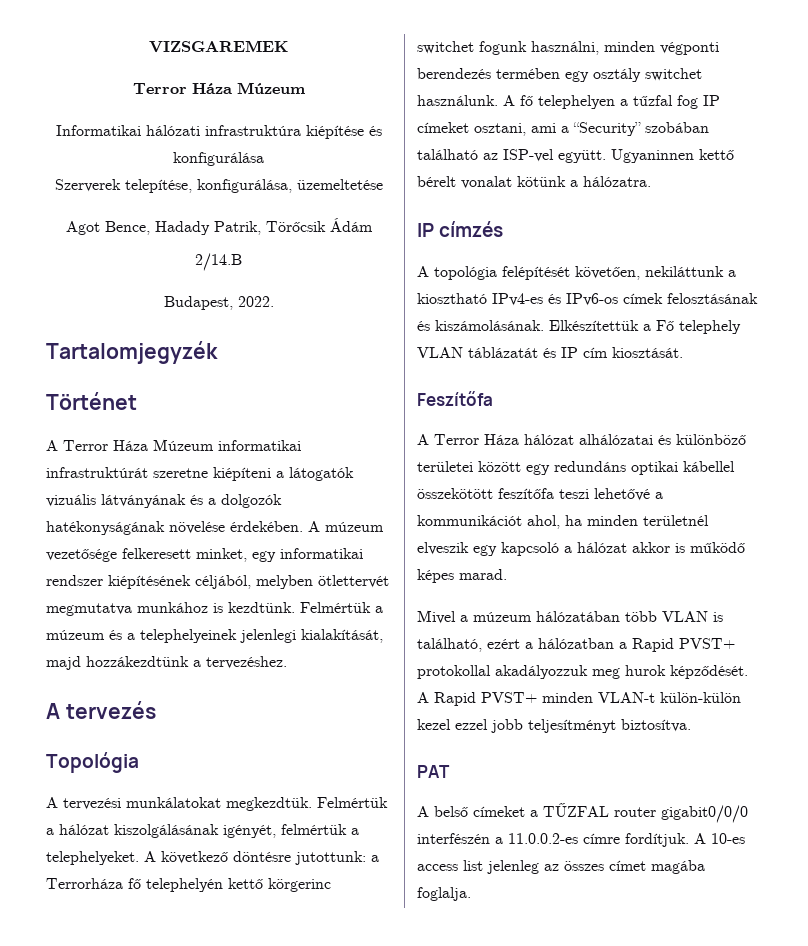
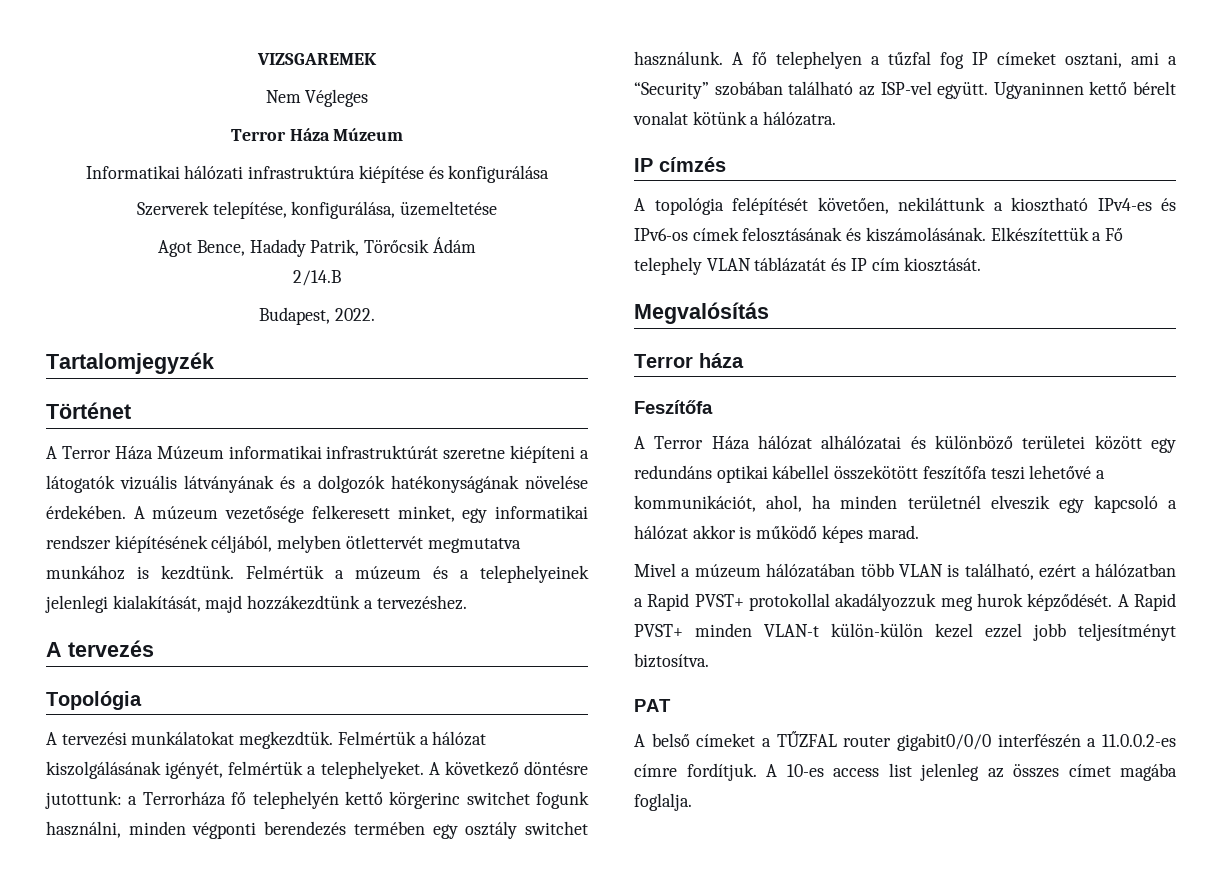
+ Nem Végleges
+ Megvalósítás
+ Terror háza
- A Terror Háza hálózat alhálózatai és különböző területei között egy redundáns optikai kábellel összekötött feszítőfa teszi lehetővé a kommunikációt ahol, ha minden területnél elveszik egy kapcsoló a hálózat akkor is működő képes marad.
+ A Terror Háza hálózat alhálózatai és különböző területei között egy redundáns optikai kábellel összekötött feszítőfa teszi lehetővé a kommunikációt, ahol, ha minden területnél elveszik egy kapcsoló a hálózat akkor is működő képes marad.

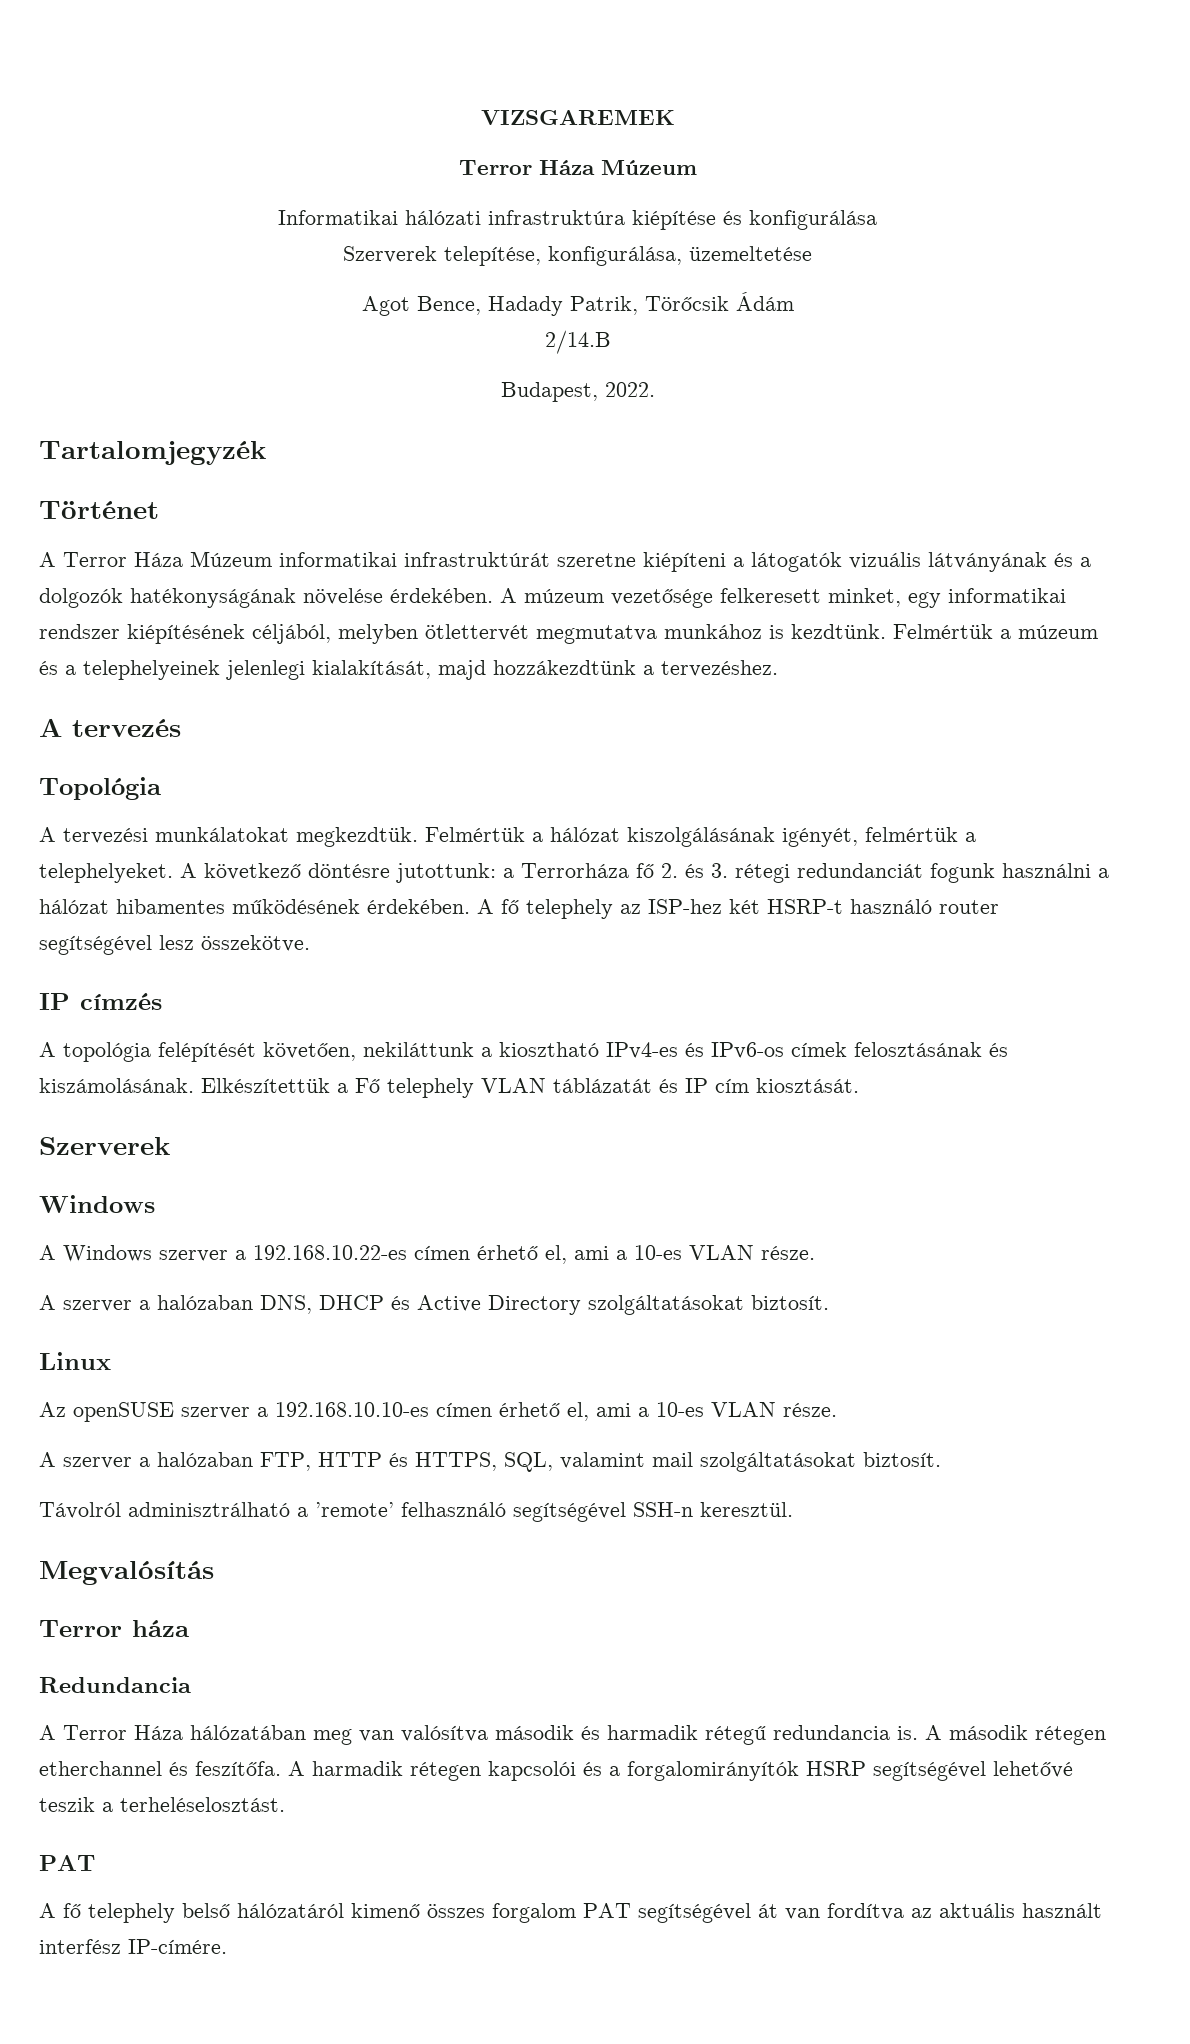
- Nem Végleges
- A következő döntésre jutottunk: a Terrorháza fő telephelyén kettő körgerinc switchet fogunk használni, minden végponti berendezés termében egy osztály switchet használunk. A fő telephelyen a tűzfal fog IP címeket osztani, ami a “Security” szobában található az ISP-vel együtt. Ugyaninnen kettő bérelt vonalat kötünk a hálózatra.
+ A következő döntésre jutottunk: a Terrorháza fő 2. és 3. rétegi redundanciát fogunk használni a hálózat hibamentes működésének érdekében. A fő telephely az ISP-hez két HSRP-t használó router segítségével lesz összekötve.
  Elkészítettük a Fő telephely VLAN táblázatát és IP cím kiosztását.
+ Szerverek
+ Windows
+ A Windows szerver a 192.168.10.22-es címen érhető el, ami a 10-es VLAN része.
+ A szerver a halózaban DNS, DHCP és Active Directory szolgáltatásokat biztosít.
+ Linux
+ Az openSUSE szerver a 192.168.10.10-es címen érhető el, ami a 10-es VLAN része.
+ A szerver a halózaban FTP, HTTP és HTTPS, SQL, valamint mail szolgáltatásokat biztosít.
+ Távolról adminisztrálható a ’remote’ felhasználó segítségével SSH-n keresztül.
- Feszítőfa
- A Terror Háza hálózat alhálózatai és különböző területei között egy redundáns optikai kábellel összekötött feszítőfa teszi lehetővé a kommunikációt, ahol, ha minden területnél elveszik egy kapcsoló a hálózat akkor is működő képes marad.
- Mivel a múzeum hálózatában több VLAN is található, ezért a hálózatban a Rapid PVST+ protokollal akadályozzuk meg hurok képződését. A Rapid PVST+ minden VLAN-t külön-külön kezel ezzel jobb teljesítményt biztosítva.
+ Redundancia
+ A Terror Háza hálózatában meg van valósítva második és harmadik rétegű redundancia is. A második rétegen etherchannel és feszítőfa. A harmadik rétegen kapcsolói és a forgalomirányítók HSRP segítségével lehetővé teszik a terheléselosztást.
  PAT
- A belső címeket a TŰZFAL router gigabit0/0/0 interfészén a 11.0.0.2-es címre fordítjuk. A 10-es access list jelenleg az összes címet magába foglalja.
+ A fő telephely belső hálózatáról kimenő összes forgalom PAT segítségével át van fordítva az aktuális használt interfész IP-címére.

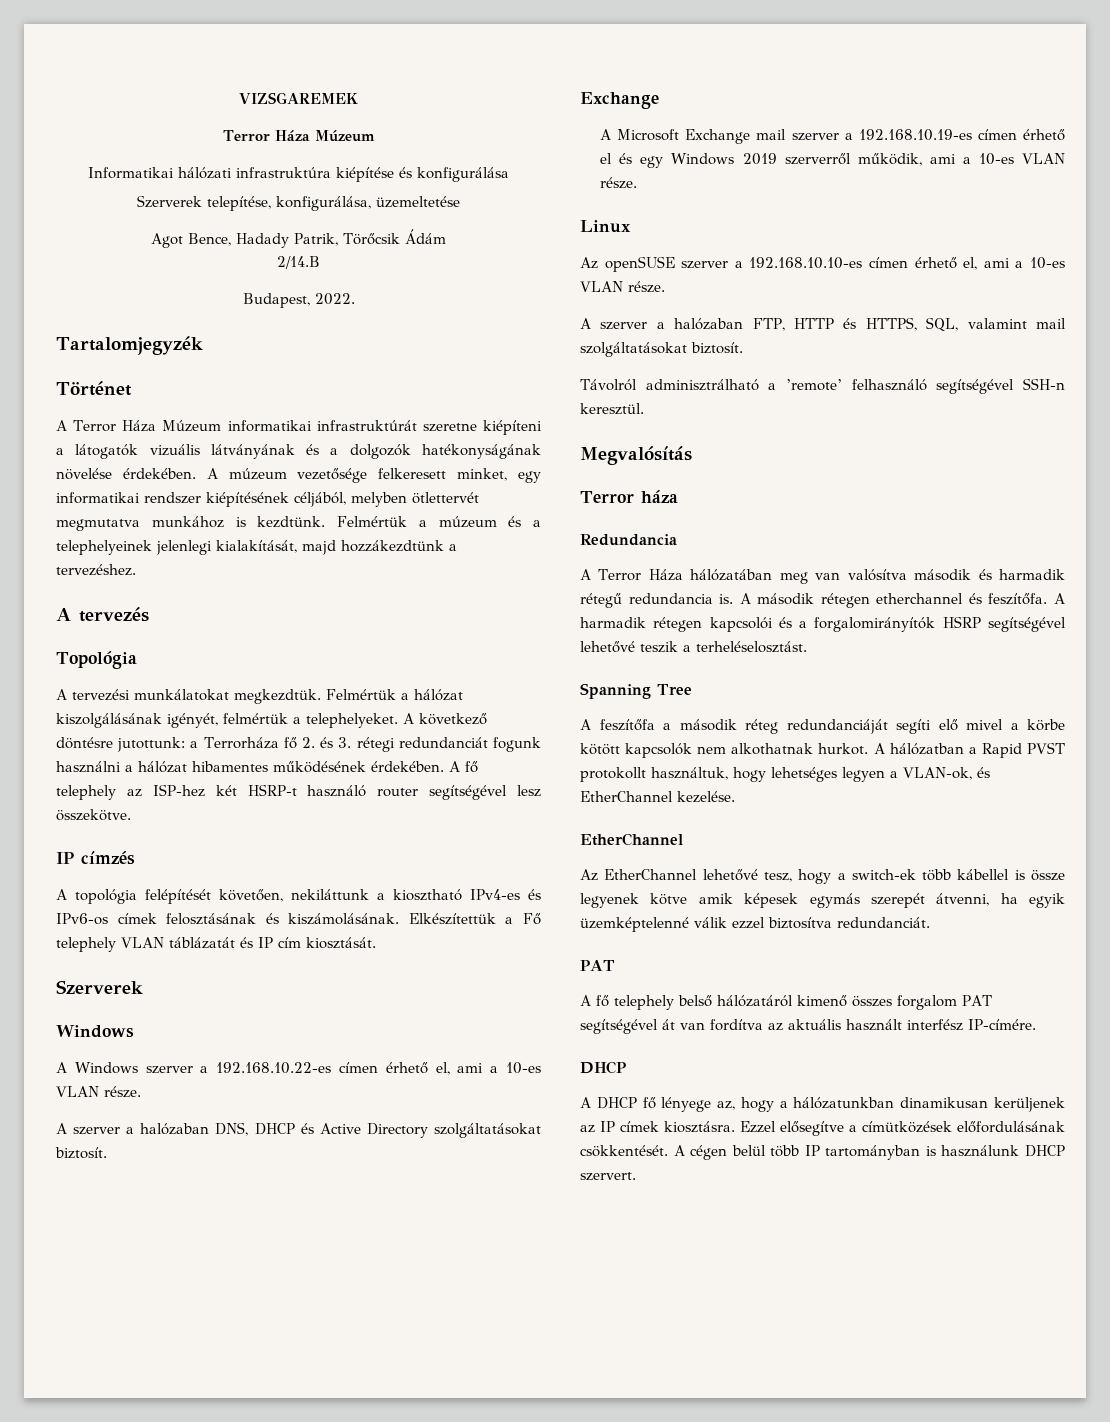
  A szerver a halózaban DNS, DHCP és Active Directory szolgáltatásokat biztosít.
+ Exchange
+ A Microsoft Exchange mail szerver a 192.168.10.19-es címen érhető el és egy Windows 2019 szerverről működik, ami a 10-es VLAN része.
+ Spanning Tree
+ A feszítőfa a második réteg redundanciáját segíti elő mivel a körbe kötött kapcsolók nem alkothatnak hurkot. A hálózatban a Rapid PVST protokollt használtuk, hogy lehetséges legyen a VLAN-ok, és EtherChannel kezelése.
+ EtherChannel
+ Az EtherChannel lehetővé tesz, hogy a switch-ek több kábellel is össze legyenek kötve amik képesek egymás szerepét átvenni, ha egyik üzemképtelenné válik ezzel biztosítva redundanciát.
  A fő telephely belső hálózatáról kimenő összes forgalom PAT segítségével át van fordítva az aktuális használt interfész IP-címére.
+ DHCP
+ A DHCP fő lényege az, hogy a hálózatunkban dinamikusan kerüljenek az IP címek kiosztásra. Ezzel elősegítve a címütközések előfordulásának csökkentését. A cégen belül több IP tartományban is használunk DHCP szervert.

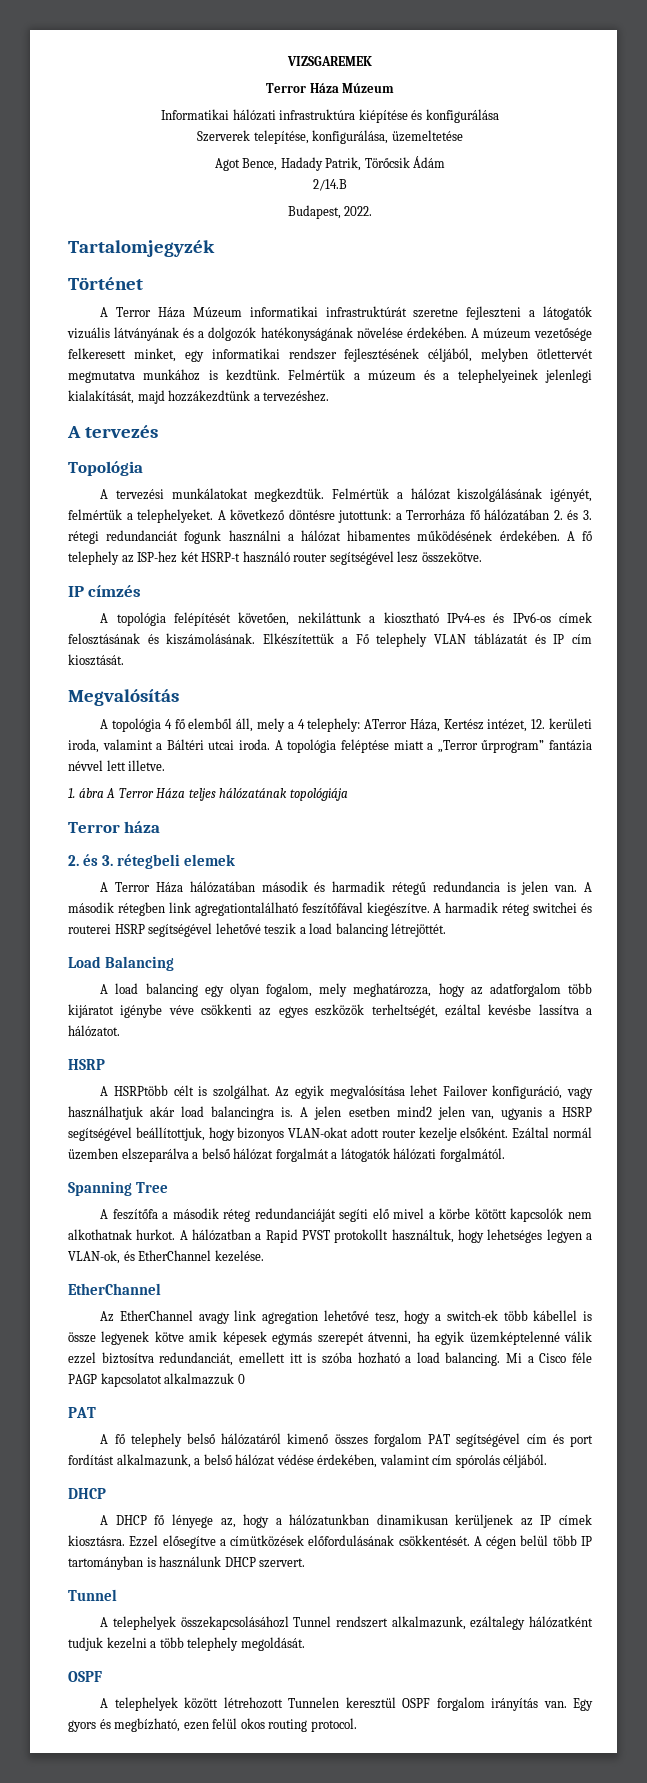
- A Terror Háza Múzeum informatikai infrastruktúrát szeretne kiépíteni a látogatók vizuális látványának és a dolgozók hatékonyságának növelése érdekében.
+ A Terror Háza Múzeum informatikai infrastruktúrát szeretne fejleszteni a látogatók vizuális látványának és a dolgozók hatékonyságának növelése érdekében.
- A múzeum vezetősége felkeresett minket, egy informatikai rendszer kiépítésének céljából, melyben ötlettervét megmutatva munkához is kezdtünk.
+ A múzeum vezetősége felkeresett minket, egy informatikai rendszer fejlesztésének céljából, melyben ötlettervét megmutatva munkához is kezdtünk.
- A következő döntésre jutottunk: a Terrorháza fő 2. és 3. rétegi redundanciát fogunk használni a hálózat hibamentes működésének érdekében.
+ A következő döntésre jutottunk: a Terrorháza fő hálózatában 2. és 3. rétegi redundanciát fogunk használni a hálózat hibamentes működésének érdekében.
  Elkészítettük a Fő telephely VLAN táblázatát és IP cím kiosztását.
- Szerverek
- Windows
- A Windows szerver a 192.168.10.22-es címen érhető el, ami a 10-es VLAN része.
- A szerver a halózaban DNS, DHCP és Active Directory szolgáltatásokat biztosít.
- Exchange
- A Microsoft Exchange mail szerver a 192.168.10.19-es címen érhető el és egy Windows 2019 szerverről működik, ami a 10-es VLAN része.
- Linux
- Az openSUSE szerver a 192.168.10.10-es címen érhető el, ami a 10-es VLAN része.
- A szerver a halózaban FTP, HTTP és HTTPS, SQL, valamint mail szolgáltatásokat biztosít.
- Távolról adminisztrálható a ’remote’ felhasználó segítségével SSH-n keresztül.
  Megvalósítás
+ A topológia 4 fő elemből áll, mely a 4 telephely: ATerror Háza, Kertész intézet, 12. kerületi iroda, valamint a Báltéri utcai iroda. A topológia feléptése miatt a „Terror űrprogram” fantázia névvel lett illetve.
+ 1. ábra A Terror Háza teljes hálózatának topológiája
  Terror háza
- Redundancia
+ 2. és 3. rétegbeli elemek
- A Terror Háza hálózatában meg van valósítva második és harmadik rétegű redundancia is. A második rétegen etherchannel és feszítőfa. A harmadik rétegen kapcsolói és a forgalomirányítók HSRP segítségével lehetővé teszik a terheléselosztást.
+ A Terror Háza hálózatában második és harmadik rétegű redundancia is jelen van. A második rétegben link agregationtalálható feszítőfával kiegészítve. A harmadik réteg switchei és routerei HSRP segítségével lehetővé teszik a load balancing létrejöttét.
+ Load Balancing
+ A load balancing egy olyan fogalom, mely meghatározza, hogy az adatforgalom több kijáratot igénybe véve csökkenti az egyes eszközök terheltségét, ezáltal kevésbe lassítva a hálózatot.
+ HSRP
+ A HSRPtöbb célt is szolgálhat. Az egyik megvalósítása lehet Failover konfiguráció, vagy használhatjuk akár load balancingra is. A jelen esetben mind2 jelen van, ugyanis a HSRP segítségével beállítottjuk, hogy bizonyos VLAN-okat adott router kezelje elsőként. Ezáltal normál üzemben elszeparálva a belső hálózat forgalmát a látogatók hálózati forgalmától.
- Az EtherChannel lehetővé tesz, hogy a switch-ek több kábellel is össze legyenek kötve amik képesek egymás szerepét átvenni, ha egyik üzemképtelenné válik ezzel biztosítva redundanciát.
+ Az EtherChannel avagy link agregation lehetővé tesz, hogy a switch-ek több kábellel is össze legyenek kötve amik képesek egymás szerepét átvenni, ha egyik üzemképtelenné válik ezzel biztosítva redundanciát, emellett itt is szóba hozható a load balancing. Mi a Cisco féle PAGP kapcsolatot alkalmazzuk 0
- A fő telephely belső hálózatáról kimenő összes forgalom PAT segítségével át van fordítva az aktuális használt interfész IP-címére.
+ A fő telephely belső hálózatáról kimenő összes forgalom PAT segítségével cím és port fordítást alkalmazunk, a belső hálózat védése érdekében, valamint cím spórolás céljából.
  A cégen belül több IP tartományban is használunk DHCP szervert.
+ Tunnel
+ A telephelyek összekapcsolásáhozl Tunnel rendszert alkalmazunk, ezáltalegy hálózatként tudjuk kezelni a több telephely megoldását.
+ OSPF
+ A telephelyek között létrehozott Tunnelen keresztül OSPF forgalom irányítás van. Egy gyors és megbízható, ezen felül okos routing protocol.

